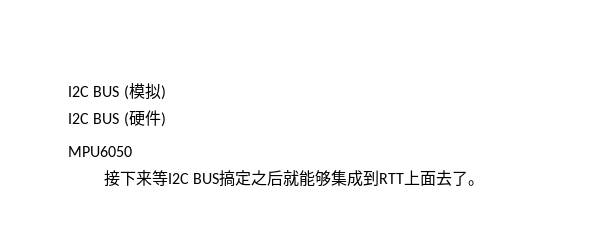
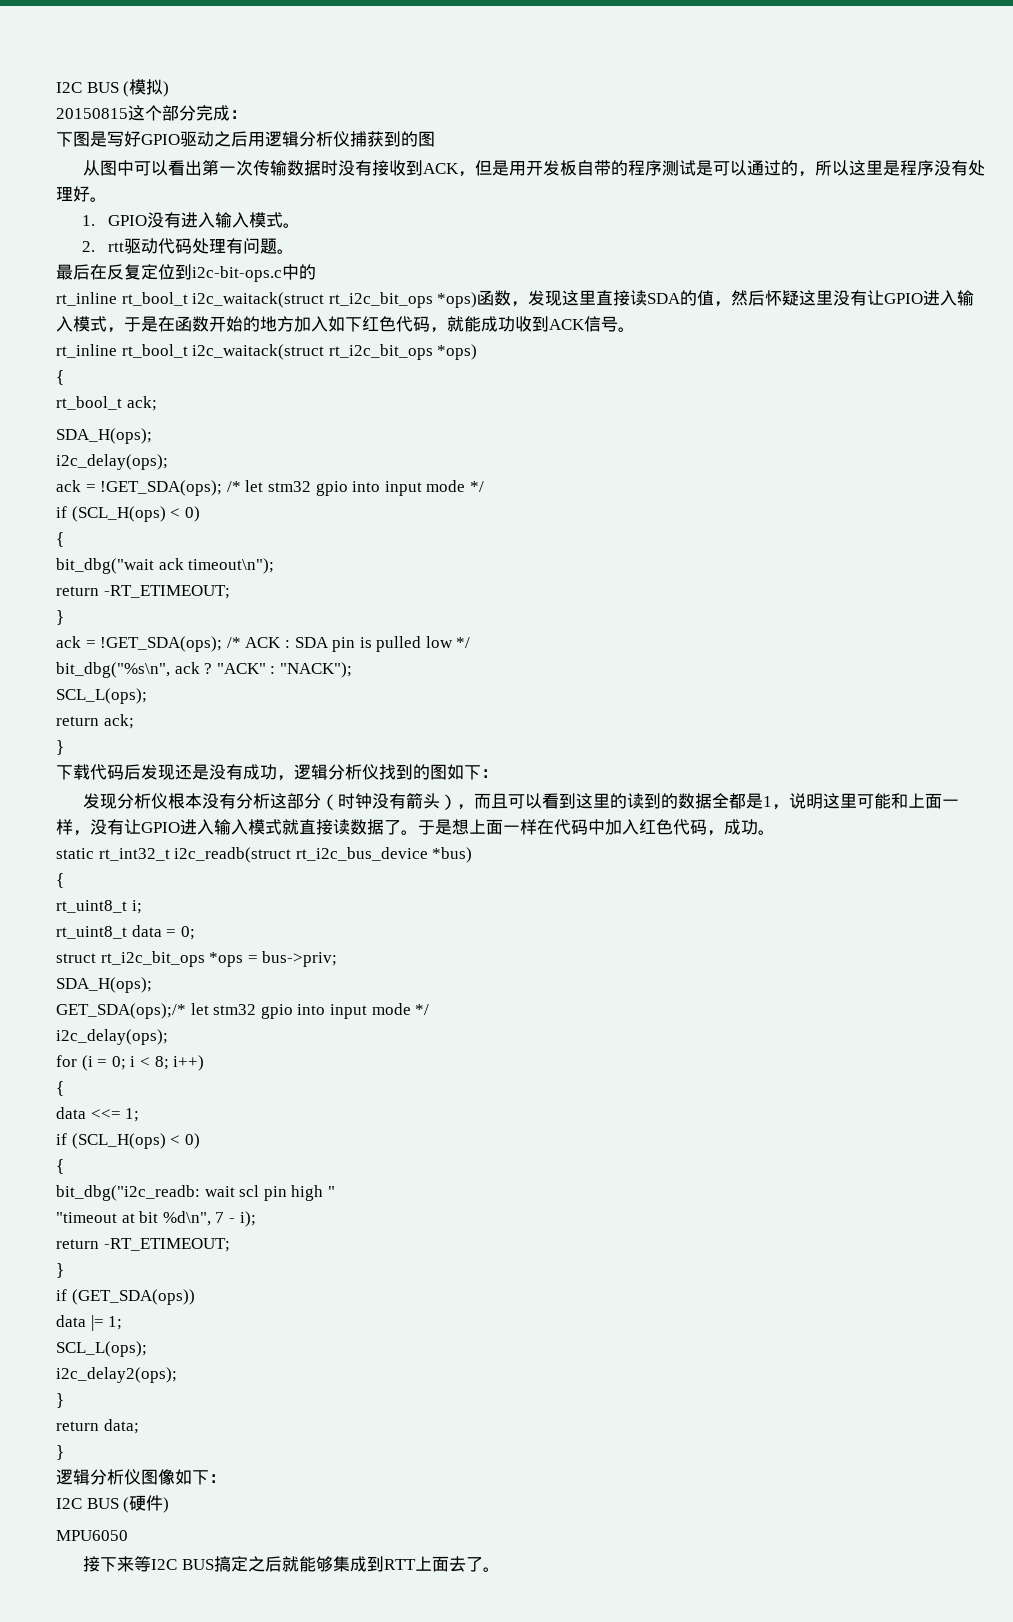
+ 20150815这个部分完成：
+ 下图是写好GPIO驱动之后用逻辑分析仪捕获到的图
+ 从图中可以看出第一次传输数据时没有接收到ACK，但是用开发板自带的程序测试是可以通过的，所以这里是程序没有处理好。
+ 1. GPIO没有进入输入模式。
+ 2. rtt驱动代码处理有问题。
+ 最后在反复定位到i2c-bit-ops.c中的
+ rt_inline rt_bool_t i2c_waitack(struct rt_i2c_bit_ops *ops)函数，发现这里直接读SDA的值，然后怀疑这里没有让GPIO进入输入模式，于是在函数开始的地方加入如下红色代码，就能成功收到ACK信号。
+ rt_inline rt_bool_t i2c_waitack(struct rt_i2c_bit_ops *ops)
+ {
+ rt_bool_t ack;
+ SDA_H(ops);
+ i2c_delay(ops);
+ ack = !GET_SDA(ops); /* let stm32 gpio into input mode */
+ if (SCL_H(ops) < 0)
+ {
+ bit_dbg("wait ack timeout\n");
+ return -RT_ETIMEOUT;
+ }
+ ack = !GET_SDA(ops); /* ACK : SDA pin is pulled low */
+ bit_dbg("%s\n", ack ? "ACK" : "NACK");
+ SCL_L(ops);
+ return ack;
+ }
+ 下载代码后发现还是没有成功，逻辑分析仪找到的图如下：
+ 发现分析仪根本没有分析这部分（时钟没有箭头），而且可以看到这里的读到的数据全都是1，说明这里可能和上面一样，没有让GPIO进入输入模式就直接读数据了。于是想上面一样在代码中加入红色代码，成功。
+ static rt_int32_t i2c_readb(struct rt_i2c_bus_device *bus)
+ {
+ rt_uint8_t i;
+ rt_uint8_t data = 0;
+ struct rt_i2c_bit_ops *ops = bus->priv;
+ SDA_H(ops);
+ GET_SDA(ops);/* let stm32 gpio into input mode */
+ i2c_delay(ops);
+ for (i = 0; i < 8; i++)
+ {
+ data <<= 1;
+ if (SCL_H(ops) < 0)
+ {
+ bit_dbg("i2c_readb: wait scl pin high "
+ "timeout at bit %d\n", 7 - i);
+ return -RT_ETIMEOUT;
+ }
+ if (GET_SDA(ops))
+ data |= 1;
+ SCL_L(ops);
+ i2c_delay2(ops);
+ }
+ return data;
+ }
+ 逻辑分析仪图像如下：

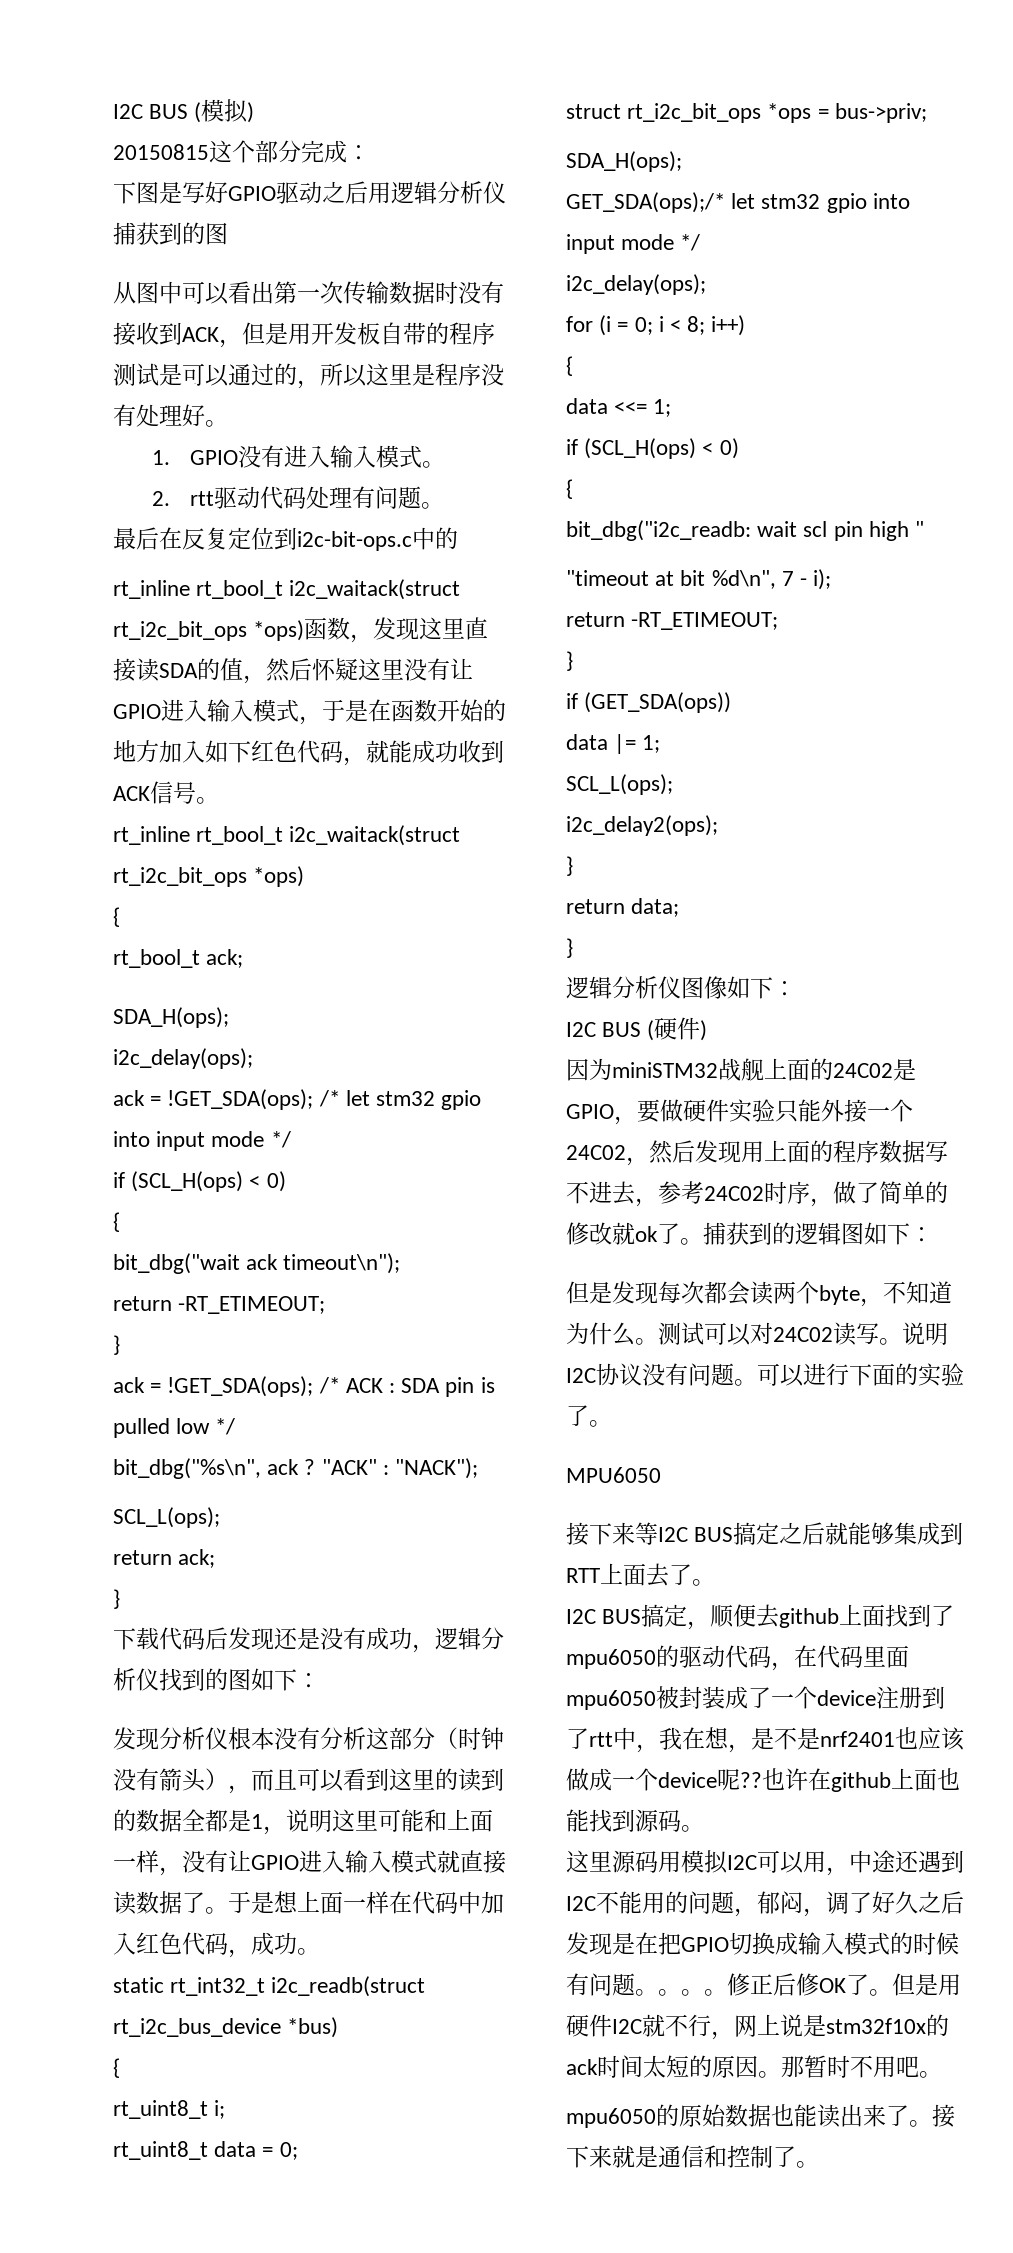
+ 因为miniSTM32战舰上面的24C02是GPIO，要做硬件实验只能外接一个24C02，然后发现用上面的程序数据写不进去，参考24C02时序，做了简单的修改就ok了。捕获到的逻辑图如下：
+ 但是发现每次都会读两个byte，不知道为什么。测试可以对24C02读写。说明I2C协议没有问题。可以进行下面的实验了。
+ I2C BUS搞定，顺便去github上面找到了mpu6050的驱动代码，在代码里面mpu6050被封装成了一个device注册到了rtt中，我在想，是不是nrf2401也应该做成一个device呢??也许在github上面也能找到源码。
+ 这里源码用模拟I2C可以用，中途还遇到I2C不能用的问题，郁闷，调了好久之后发现是在把GPIO切换成输入模式的时候有问题。。。。修正后修OK了。但是用硬件I2C就不行，网上说是stm32f10x的ack时间太短的原因。那暂时不用吧。
+ mpu6050的原始数据也能读出来了。接下来就是通信和控制了。

